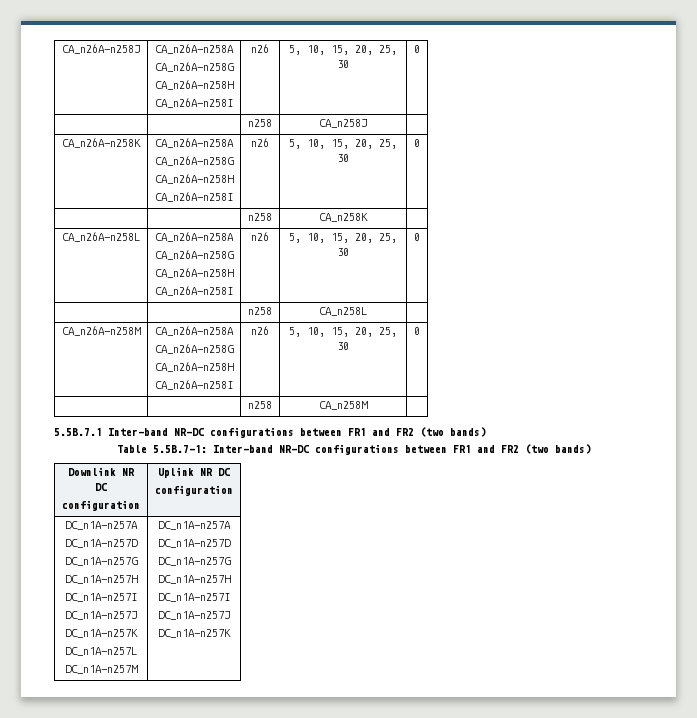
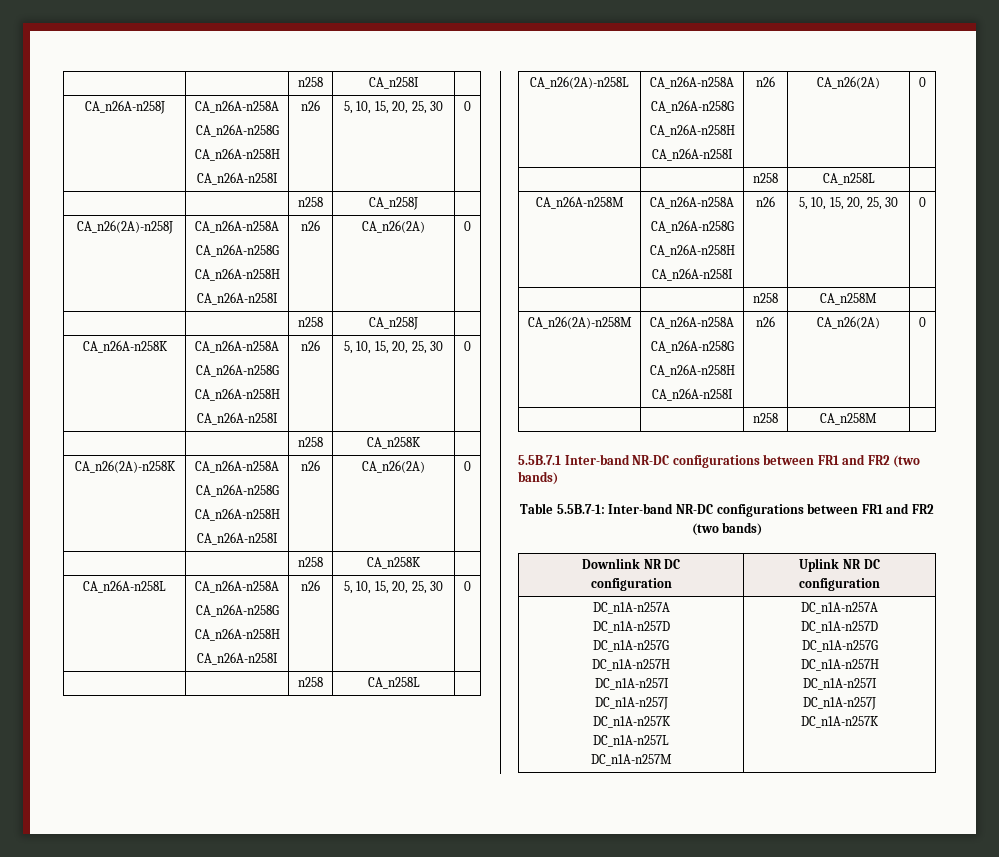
+ | | n258 | CA_n258I |
+ CA_n26(2A)-n258J | CA_n26A-n258A
+ CA_n26A-n258G
+ CA_n26A-n258H
+ CA_n26A-n258I | n26 | CA_n26(2A) | 0
+ | | n258 | CA_n258J |
+ CA_n26(2A)-n258K | CA_n26A-n258A
+ CA_n26A-n258G
+ CA_n26A-n258H
+ CA_n26A-n258I | n26 | CA_n26(2A) | 0
+ | | n258 | CA_n258K |
+ CA_n26(2A)-n258L | CA_n26A-n258A
+ CA_n26A-n258G
+ CA_n26A-n258H
+ CA_n26A-n258I | n26 | CA_n26(2A) | 0
+ | | n258 | CA_n258L |
+ CA_n26(2A)-n258M | CA_n26A-n258A
+ CA_n26A-n258G
+ CA_n26A-n258H
+ CA_n26A-n258I | n26 | CA_n26(2A) | 0
+ | | n258 | CA_n258M |

